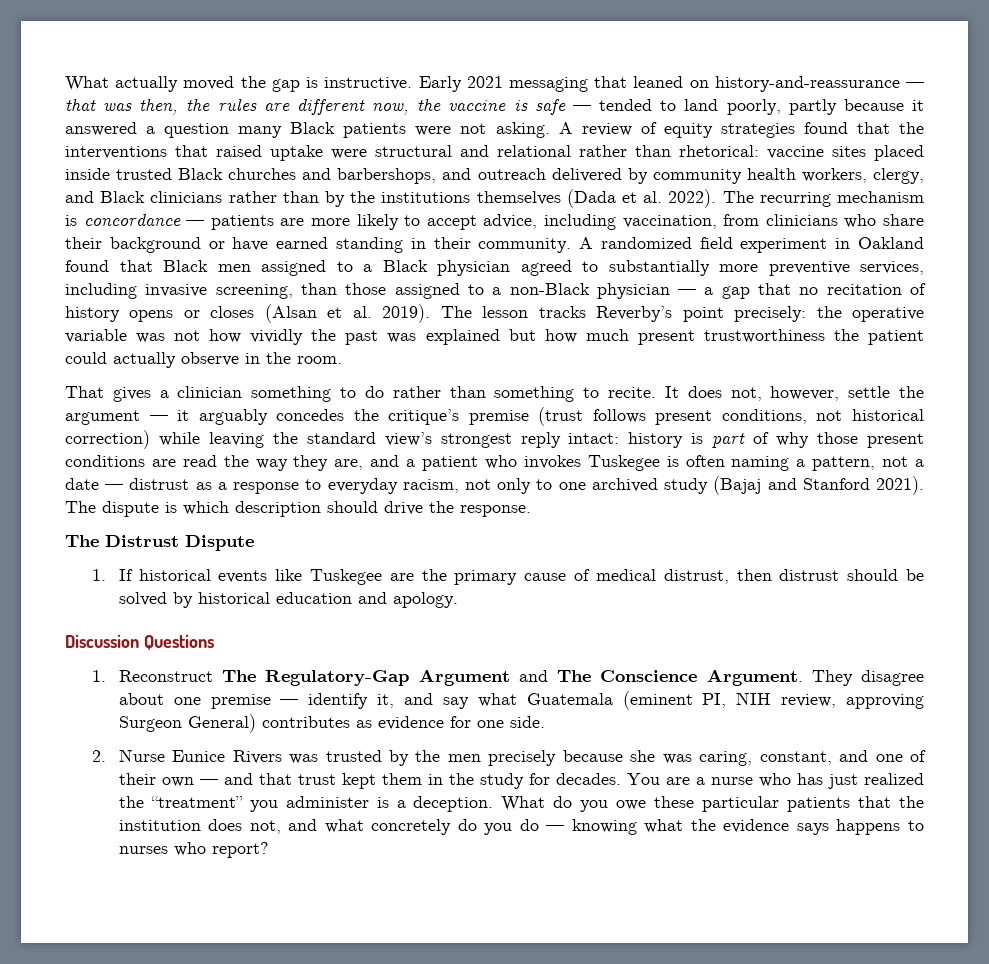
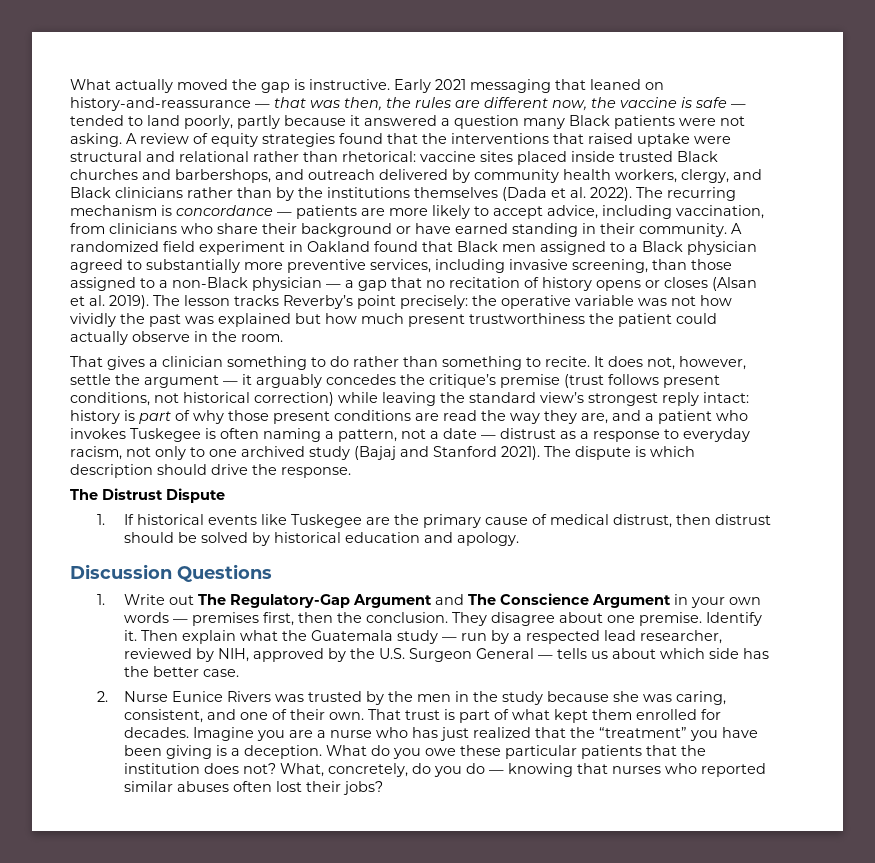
- 1. Reconstruct The Regulatory-Gap Argument and The Conscience Argument. They disagree about one premise — identify it, and say what Guatemala (eminent PI, NIH review, approving Surgeon General) contributes as evidence for one side.
+ 1. Write out The Regulatory-Gap Argument and The Conscience Argument in your own words — premises first, then the conclusion. They disagree about one premise. Identify it. Then explain what the Guatemala study — run by a respected lead researcher, reviewed by NIH, approved by the U.S. Surgeon General — tells us about which side has the better case.
- 2. Nurse Eunice Rivers was trusted by the men precisely because she was caring, constant, and one of their own — and that trust kept them in the study for decades. You are a nurse who has just realized the “treatment” you administer is a deception.
+ 2. Nurse Eunice Rivers was trusted by the men in the study because she was caring, consistent, and one of their own. That trust is part of what kept them enrolled for decades. Imagine you are a nurse who has just realized that the “treatment” you have been giving is a deception.
- What do you owe these particular patients that the institution does not, and what concretely do you do — knowing what the evidence says happens to nurses who report?
+ What do you owe these particular patients that the institution does not? What, concretely, do you do — knowing that nurses who reported similar abuses often lost their jobs?

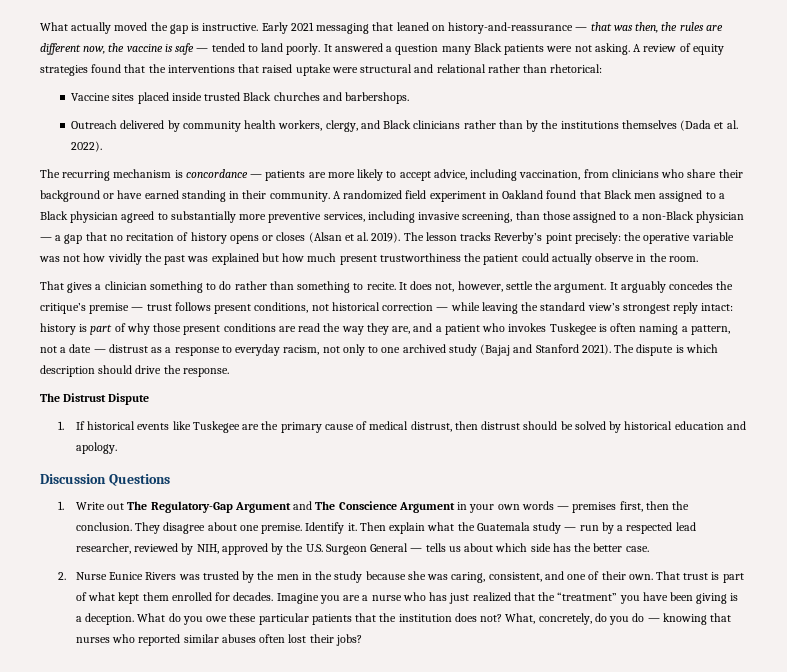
- Early 2021 messaging that leaned on history-and-reassurance — that was then, the rules are different now, the vaccine is safe — tended to land poorly, partly because it answered a question many Black patients were not asking.
+ Early 2021 messaging that leaned on history-and-reassurance — that was then, the rules are different now, the vaccine is safe — tended to land poorly. It answered a question many Black patients were not asking.
- A review of equity strategies found that the interventions that raised uptake were structural and relational rather than rhetorical: vaccine sites placed inside trusted Black churches and barbershops, and outreach delivered by community health workers, clergy, and Black clinicians rather than by the institutions themselves (Dada et al. 2022). The recurring mechanism is concordance — patients are more likely to accept advice, including vaccination, from clinicians who share their background or have earned standing in their community.
+ A review of equity strategies found that the interventions that raised uptake were structural and relational rather than rhetorical:
+ Vaccine sites placed inside trusted Black churches and barbershops.
+ Outreach delivered by community health workers, clergy, and Black clinicians rather than by the institutions themselves (Dada et al. 2022).
+ The recurring mechanism is concordance — patients are more likely to accept advice, including vaccination, from clinicians who share their background or have earned standing in their community.
- It does not, however, settle the argument — it arguably concedes the critique’s premise (trust follows present conditions, not historical correction) while leaving the standard view’s strongest reply intact:
+ It does not, however, settle the argument. It arguably concedes the critique’s premise — trust follows present conditions, not historical correction — while leaving the standard view’s strongest reply intact:

